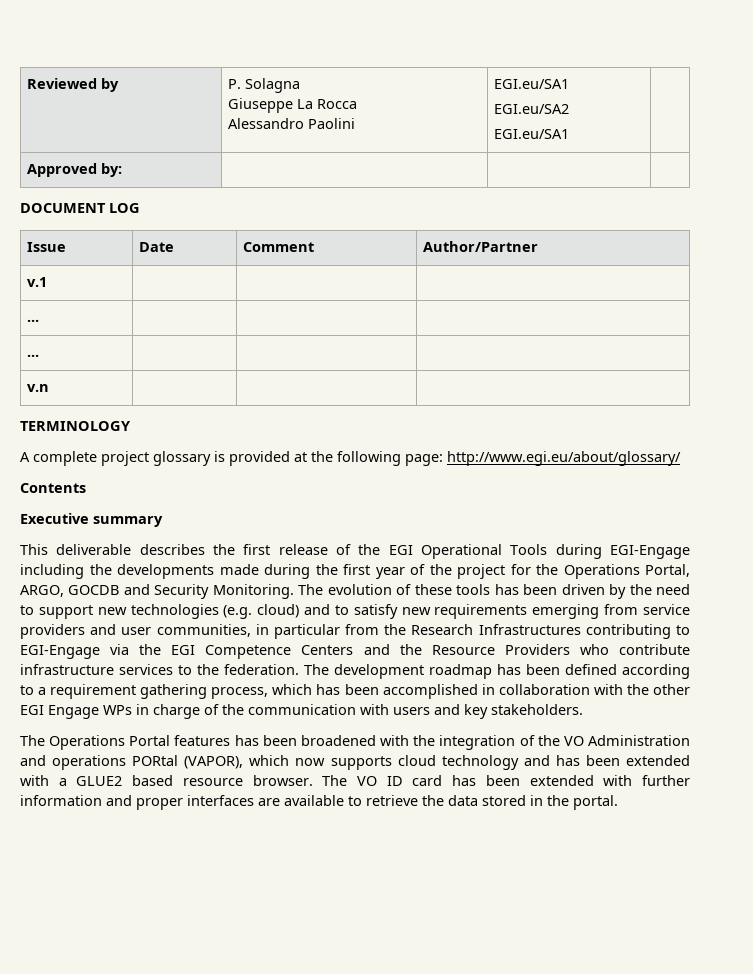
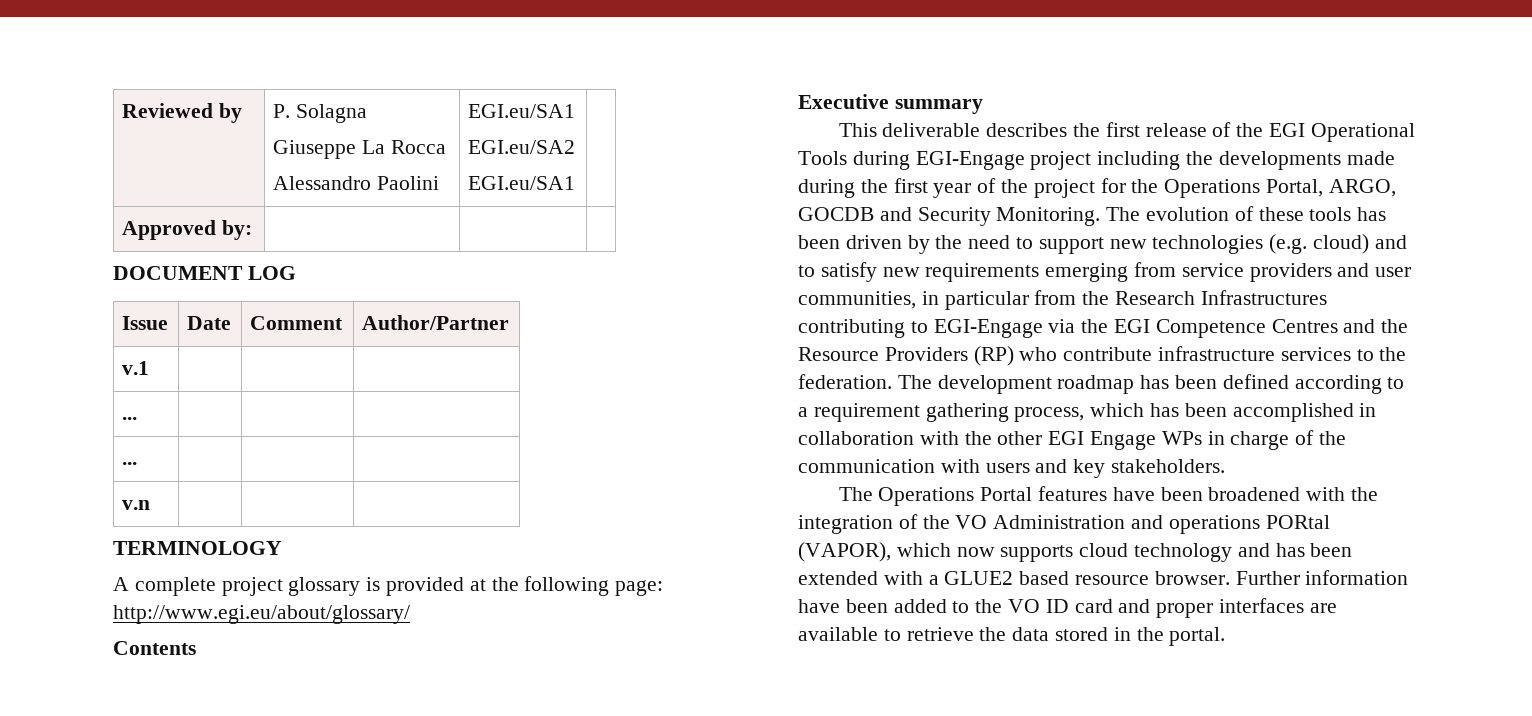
- This deliverable describes the first release of the EGI Operational Tools during EGI-Engage including the developments made during the first year of the project for the Operations Portal, ARGO, GOCDB and Security Monitoring.
+ This deliverable describes the first release of the EGI Operational Tools during EGI-Engage project including the developments made during the first year of the project for the Operations Portal, ARGO, GOCDB and Security Monitoring.
- The evolution of these tools has been driven by the need to support new technologies (e.g. cloud) and to satisfy new requirements emerging from service providers and user communities, in particular from the Research Infrastructures contributing to EGI-Engage via the EGI Competence Centers and the Resource Providers who contribute infrastructure services to the federation.
+ The evolution of these tools has been driven by the need to support new technologies (e.g. cloud) and to satisfy new requirements emerging from service providers and user communities, in particular from the Research Infrastructures contributing to EGI-Engage via the EGI Competence Centres and the Resource Providers (RP) who contribute infrastructure services to the federation.
- The Operations Portal features has been broadened with the integration of the VO Administration and operations PORtal (VAPOR), which now supports cloud technology and has been extended with a GLUE2 based resource browser.
+ The Operations Portal features have been broadened with the integration of the VO Administration and operations PORtal (VAPOR), which now supports cloud technology and has been extended with a GLUE2 based resource browser.
- The VO ID card has been extended with further information and proper interfaces are available to retrieve the data stored in the portal.
+ Further information have been added to the VO ID card and proper interfaces are available to retrieve the data stored in the portal.

